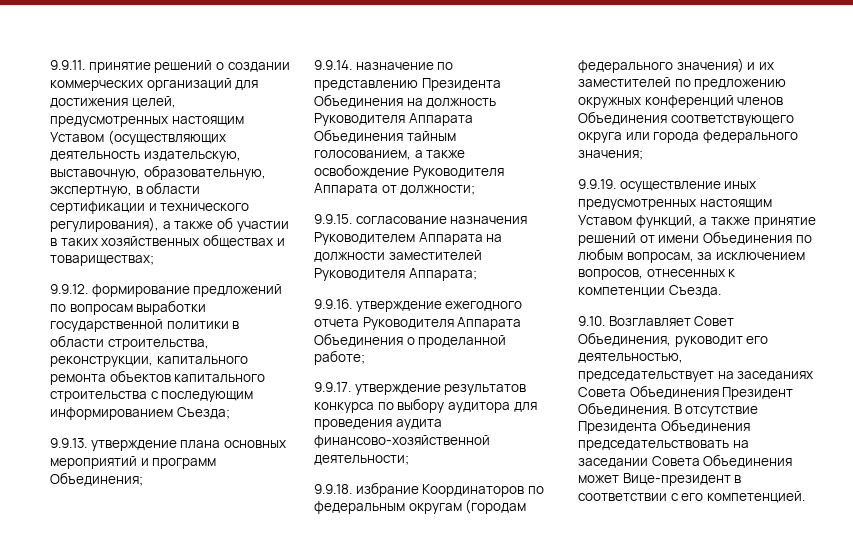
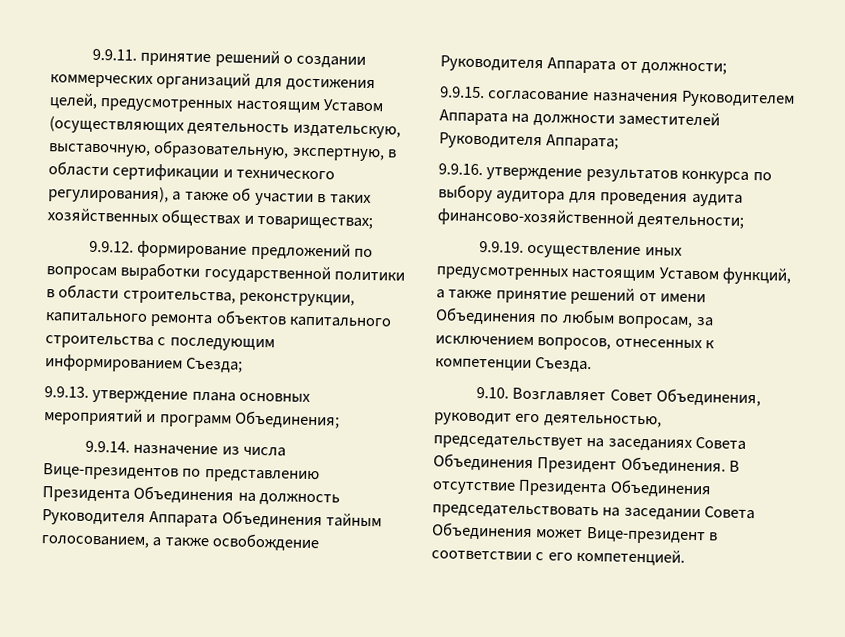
- 9.9.14. назначение по представлению Президента Объединения на должность Руководителя Аппарата Объединения тайным голосованием, а также освобождение Руководителя Аппарата от должности;
+ 9.9.14. назначение из числа Вице-президентов по представлению Президента Объединения на должность Руководителя Аппарата Объединения тайным голосованием, а также освобождение Руководителя Аппарата от должности;
- 9.9.16. утверждение ежегодного отчета Руководителя Аппарата Объединения о проделанной работе;
- 9.9.17. утверждение результатов конкурса по выбору аудитора для проведения аудита финансово-хозяйственной деятельности;
+ 9.9.16. утверждение результатов конкурса по выбору аудитора для проведения аудита финансово-хозяйственной деятельности;
- 9.9.18. избрание Координаторов по федеральным округам (городам федерального значения) и их заместителей по предложению окружных конференций членов Объединения соответствующего округа или города федерального значения;

